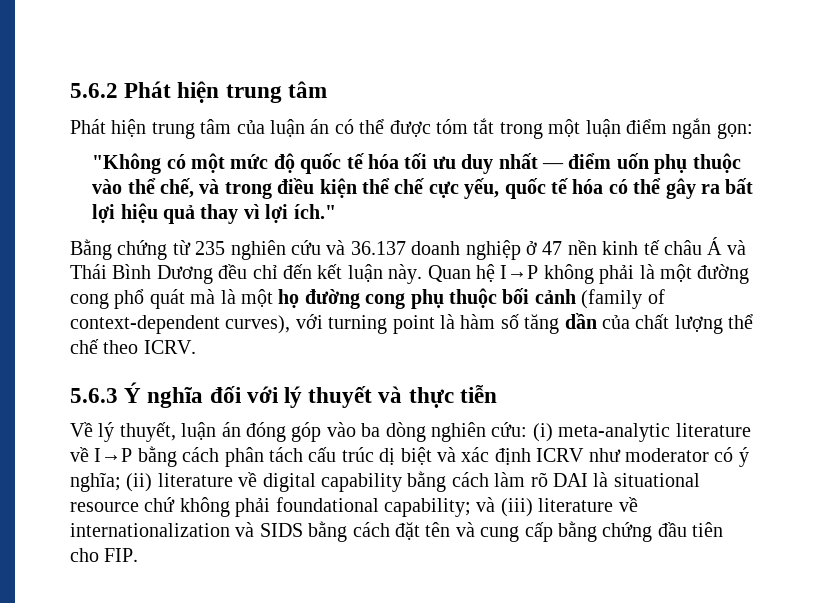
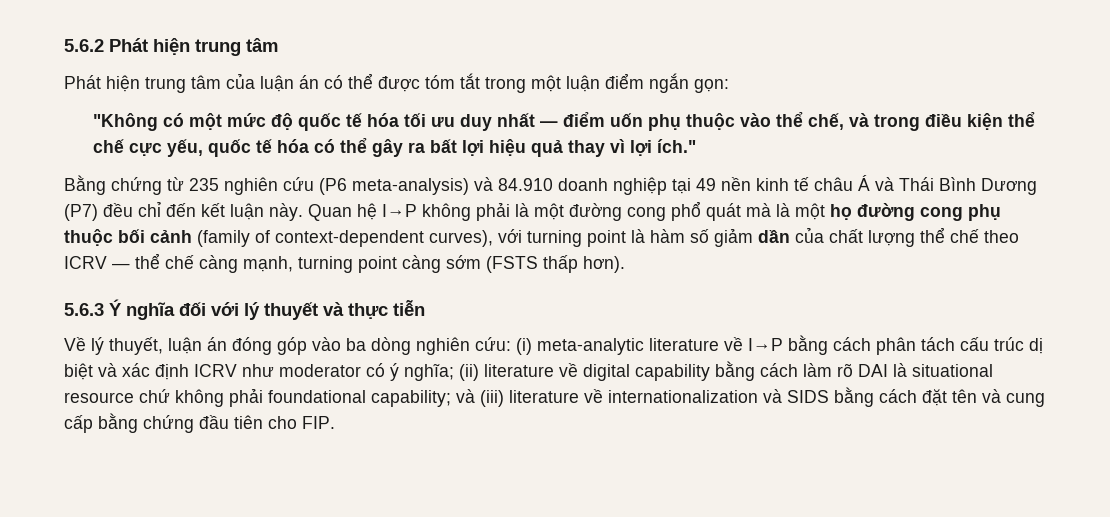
- Bằng chứng từ 235 nghiên cứu và 36.137 doanh nghiệp ở 47 nền kinh tế châu Á và Thái Bình Dương đều chỉ đến kết luận này.
+ Bằng chứng từ 235 nghiên cứu (P6 meta-analysis) và 84.910 doanh nghiệp tại 49 nền kinh tế châu Á và Thái Bình Dương (P7) đều chỉ đến kết luận này.
- Quan hệ I→P không phải là một đường cong phổ quát mà là một họ đường cong phụ thuộc bối cảnh (family of context-dependent curves), với turning point là hàm số tăng dần của chất lượng thể chế theo ICRV.
+ Quan hệ I→P không phải là một đường cong phổ quát mà là một họ đường cong phụ thuộc bối cảnh (family of context-dependent curves), với turning point là hàm số giảm dần của chất lượng thể chế theo ICRV — thể chế càng mạnh, turning point càng sớm (FSTS thấp hơn).

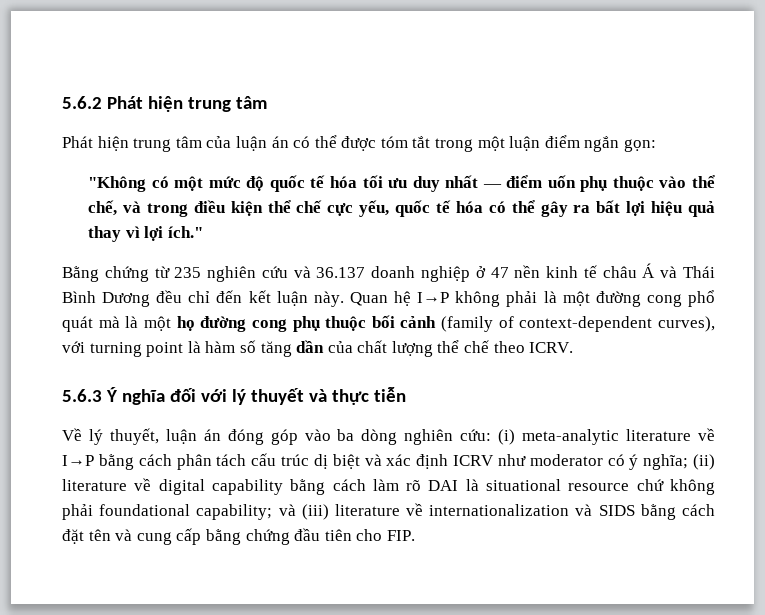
- Bằng chứng từ 235 nghiên cứu (P6 meta-analysis) và 84.910 doanh nghiệp tại 49 nền kinh tế châu Á và Thái Bình Dương (P7) đều chỉ đến kết luận này.
+ Bằng chứng từ 235 nghiên cứu và 36.137 doanh nghiệp ở 47 nền kinh tế châu Á và Thái Bình Dương đều chỉ đến kết luận này.
- Quan hệ I→P không phải là một đường cong phổ quát mà là một họ đường cong phụ thuộc bối cảnh (family of context-dependent curves), với turning point là hàm số giảm dần của chất lượng thể chế theo ICRV — thể chế càng mạnh, turning point càng sớm (FSTS thấp hơn).
+ Quan hệ I→P không phải là một đường cong phổ quát mà là một họ đường cong phụ thuộc bối cảnh (family of context-dependent curves), với turning point là hàm số tăng dần của chất lượng thể chế theo ICRV.

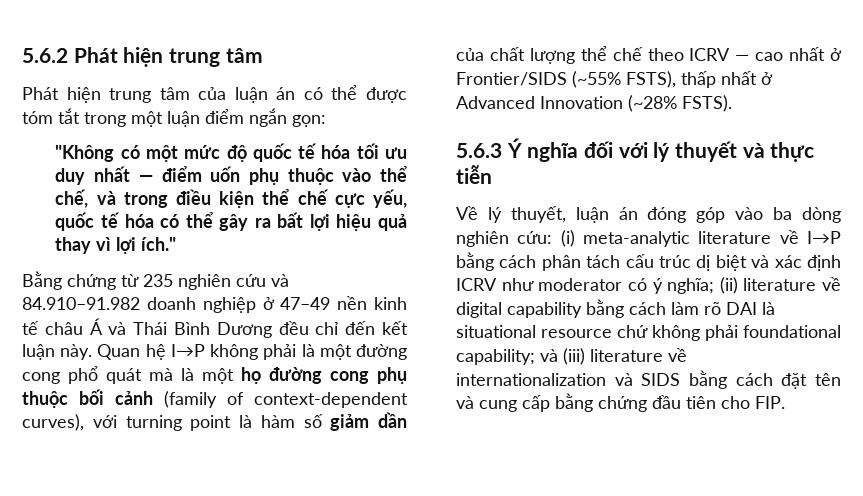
- Bằng chứng từ 235 nghiên cứu và 36.137 doanh nghiệp ở 47 nền kinh tế châu Á và Thái Bình Dương đều chỉ đến kết luận này.
+ Bằng chứng từ 235 nghiên cứu và 84.910–91.982 doanh nghiệp ở 47–49 nền kinh tế châu Á và Thái Bình Dương đều chỉ đến kết luận này.
- Quan hệ I→P không phải là một đường cong phổ quát mà là một họ đường cong phụ thuộc bối cảnh (family of context-dependent curves), với turning point là hàm số tăng dần của chất lượng thể chế theo ICRV.
+ Quan hệ I→P không phải là một đường cong phổ quát mà là một họ đường cong phụ thuộc bối cảnh (family of context-dependent curves), với turning point là hàm số giảm dần của chất lượng thể chế theo ICRV — cao nhất ở Frontier/SIDS (~55% FSTS), thấp nhất ở Advanced Innovation (~28% FSTS).

